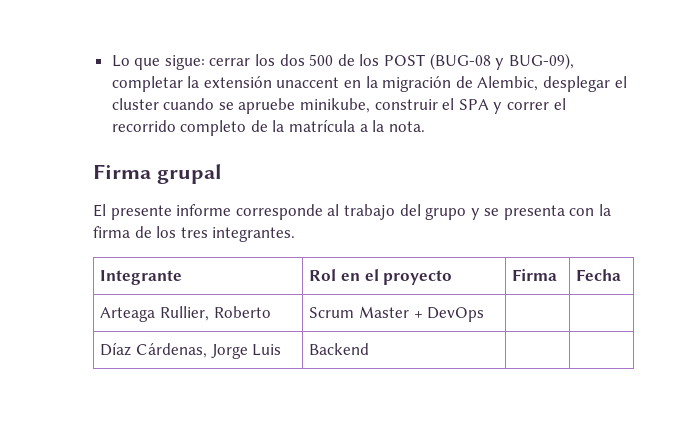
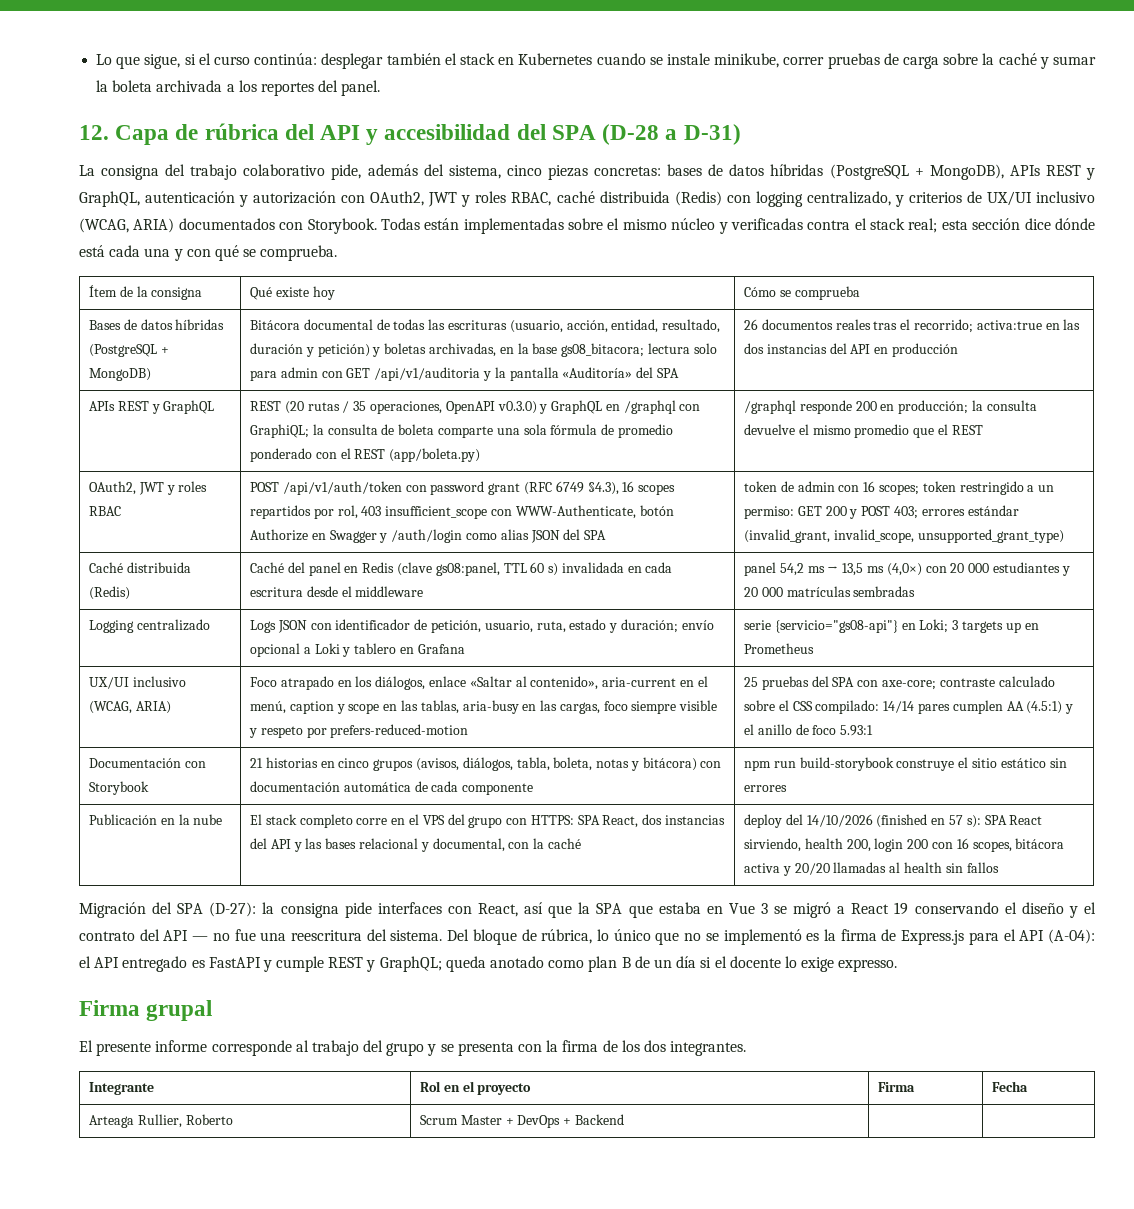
- Lo que sigue: cerrar los dos 500 de los POST (BUG-08 y BUG-09), completar la extensión unaccent en la migración de Alembic, desplegar el cluster cuando se apruebe minikube, construir el SPA y correr el recorrido completo de la matrícula a la nota.
+ Lo que sigue, si el curso continúa: desplegar también el stack en Kubernetes cuando se instale minikube, correr pruebas de carga sobre la caché y sumar la boleta archivada a los reportes del panel.
+ 12. Capa de rúbrica del API y accesibilidad del SPA (D-28 a D-31)
+ La consigna del trabajo colaborativo pide, además del sistema, cinco piezas concretas: bases de datos híbridas (PostgreSQL + MongoDB), APIs REST y GraphQL, autenticación y autorización con OAuth2, JWT y roles RBAC, caché distribuida (Redis) con logging centralizado, y criterios de UX/UI inclusivo (WCAG, ARIA) documentados con Storybook. Todas están implementadas sobre el mismo núcleo y verificadas contra el stack real; esta sección dice dónde está cada una y con qué se comprueba.
+ Ítem de la consigna | Qué existe hoy | Cómo se comprueba
+ Bases de datos híbridas (PostgreSQL + MongoDB) | Bitácora documental de todas las escrituras (usuario, acción, entidad, resultado, duración y petición) y boletas archivadas, en la base gs08_bitacora; lectura solo para admin con GET /api/v1/auditoria y la pantalla «Auditoría» del SPA | 26 documentos reales tras el recorrido; activa:true en las dos instancias del API en producción
+ APIs REST y GraphQL | REST (20 rutas / 35 operaciones, OpenAPI v0.3.0) y GraphQL en /graphql con GraphiQL; la consulta de boleta comparte una sola fórmula de promedio ponderado con el REST (app/boleta.py) | /graphql responde 200 en producción; la consulta devuelve el mismo promedio que el REST
+ OAuth2, JWT y roles RBAC | POST /api/v1/auth/token con password grant (RFC 6749 §4.3), 16 scopes repartidos por rol, 403 insufficient_scope con WWW-Authenticate, botón Authorize en Swagger y /auth/login como alias JSON del SPA | token de admin con 16 scopes; token restringido a un permiso: GET 200 y POST 403; errores estándar (invalid_grant, invalid_scope, unsupported_grant_type)
+ Caché distribuida (Redis) | Caché del panel en Redis (clave gs08:panel, TTL 60 s) invalidada en cada escritura desde el middleware | panel 54,2 ms → 13,5 ms (4,0×) con 20 000 estudiantes y 20 000 matrículas sembradas
+ Logging centralizado | Logs JSON con identificador de petición, usuario, ruta, estado y duración; envío opcional a Loki y tablero en Grafana | serie {servicio="gs08-api"} en Loki; 3 targets up en Prometheus
+ UX/UI inclusivo (WCAG, ARIA) | Foco atrapado en los diálogos, enlace «Saltar al contenido», aria-current en el menú, caption y scope en las tablas, aria-busy en las cargas, foco siempre visible y respeto por prefers-reduced-motion | 25 pruebas del SPA con axe-core; contraste calculado sobre el CSS compilado: 14/14 pares cumplen AA (4.5:1) y el anillo de foco 5.93:1
+ Documentación con Storybook | 21 historias en cinco grupos (avisos, diálogos, tabla, boleta, notas y bitácora) con documentación automática de cada componente | npm run build-storybook construye el sitio estático sin errores
+ Publicación en la nube | El stack completo corre en el VPS del grupo con HTTPS: SPA React, dos instancias del API y las bases relacional y documental, con la caché | deploy del 14/10/2026 (finished en 57 s): SPA React sirviendo, health 200, login 200 con 16 scopes, bitácora activa y 20/20 llamadas al health sin fallos
+ Migración del SPA (D-27): la consigna pide interfaces con React, así que la SPA que estaba en Vue 3 se migró a React 19 conservando el diseño y el contrato del API — no fue una reescritura del sistema. Del bloque de rúbrica, lo único que no se implementó es la firma de Express.js para el API (A-04): el API entregado es FastAPI y cumple REST y GraphQL; queda anotado como plan B de un día si el docente lo exige expresso.
- El presente informe corresponde al trabajo del grupo y se presenta con la firma de los tres integrantes.
+ El presente informe corresponde al trabajo del grupo y se presenta con la firma de los dos integrantes.
- Arteaga Rullier, Roberto | Scrum Master + DevOps | |
- Díaz Cárdenas, Jorge Luis | Backend | |
+ Arteaga Rullier, Roberto | Scrum Master + DevOps + Backend | |

